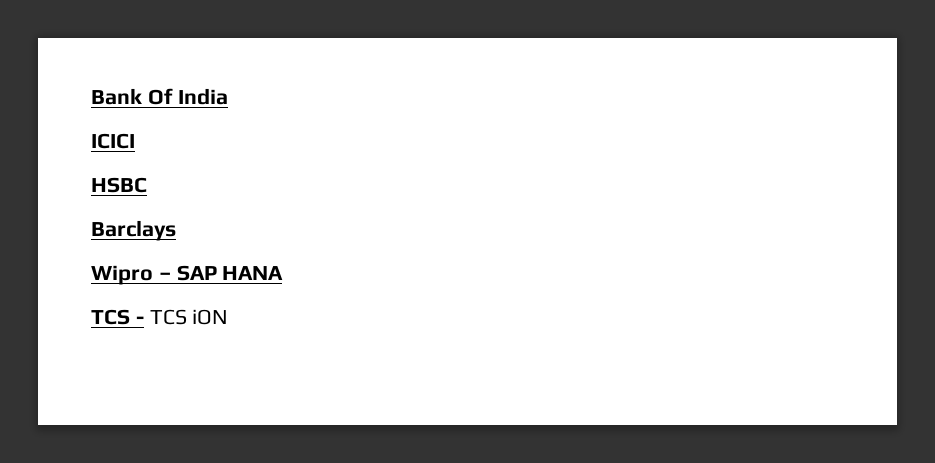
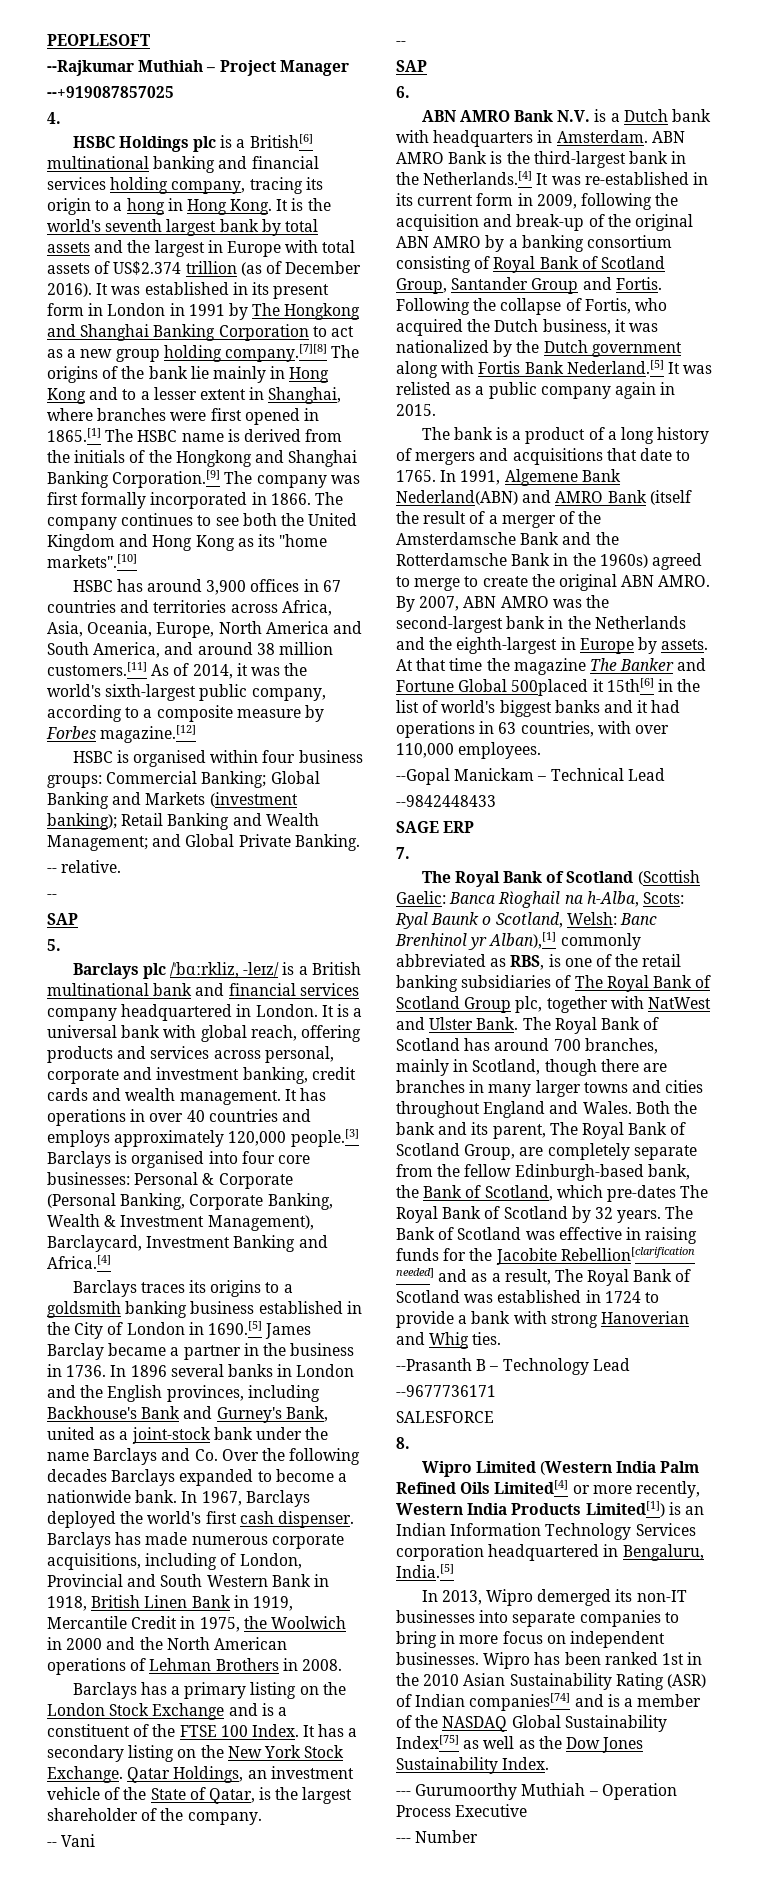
- Bank Of India
- ICICI
- HSBC
- Barclays
- Wipro – SAP HANA
- TCS - TCS iON
+ PEOPLESOFT
+ --Rajkumar Muthiah – Project Manager
+ --+919087857025
+ 4.
+ HSBC Holdings plc is a British[6] multinational banking and financial services holding company, tracing its origin to a hong in Hong Kong. It is the world's seventh largest bank by total assets and the largest in Europe with total assets of US$2.374 trillion (as of December 2016). It was established in its present form in London in 1991 by The Hongkong and Shanghai Banking Corporation to act as a new group holding company.[7][8] The origins of the bank lie mainly in Hong Kong and to a lesser extent in Shanghai, where branches were first opened in 1865.[1] The HSBC name is derived from the initials of the Hongkong and Shanghai Banking Corporation.[9] The company was first formally incorporated in 1866. The company continues to see both the United Kingdom and Hong Kong as its "home markets".[10]
+ HSBC has around 3,900 offices in 67 countries and territories across Africa, Asia, Oceania, Europe, North America and South America, and around 38 million customers.[11] As of 2014, it was the world's sixth-largest public company, according to a composite measure by Forbes magazine.[12]
+ HSBC is organised within four business groups: Commercial Banking; Global Banking and Markets (investment banking); Retail Banking and Wealth Management; and Global Private Banking.
+ -- relative.
+ --
+ SAP
+ 5.
+ Barclays plc /ˈbɑːrkliz, -leɪz/ is a British multinational bank and financial services company headquartered in London. It is a universal bank with global reach, offering products and services across personal, corporate and investment banking, credit cards and wealth management. It has operations in over 40 countries and employs approximately 120,000 people.[3] Barclays is organised into four core businesses: Personal & Corporate (Personal Banking, Corporate Banking, Wealth & Investment Management), Barclaycard, Investment Banking and Africa.[4]
+ Barclays traces its origins to a goldsmith banking business established in the City of London in 1690.[5] James Barclay became a partner in the business in 1736. In 1896 several banks in London and the English provinces, including Backhouse's Bank and Gurney's Bank, united as a joint-stock bank under the name Barclays and Co. Over the following decades Barclays expanded to become a nationwide bank. In 1967, Barclays deployed the world's first cash dispenser. Barclays has made numerous corporate acquisitions, including of London, Provincial and South Western Bank in 1918, British Linen Bank in 1919, Mercantile Credit in 1975, the Woolwich in 2000 and the North American operations of Lehman Brothers in 2008.
+ Barclays has a primary listing on the London Stock Exchange and is a constituent of the FTSE 100 Index. It has a secondary listing on the New York Stock Exchange. Qatar Holdings, an investment vehicle of the State of Qatar, is the largest shareholder of the company.
+ -- Vani
+ --
+ SAP
+ 6.
+ ABN AMRO Bank N.V. is a Dutch bank with headquarters in Amsterdam. ABN AMRO Bank is the third-largest bank in the Netherlands.[4] It was re-established in its current form in 2009, following the acquisition and break-up of the original ABN AMRO by a banking consortium consisting of Royal Bank of Scotland Group, Santander Group and Fortis. Following the collapse of Fortis, who acquired the Dutch business, it was nationalized by the Dutch government along with Fortis Bank Nederland.[5] It was relisted as a public company again in 2015.
+ The bank is a product of a long history of mergers and acquisitions that date to 1765. In 1991, Algemene Bank Nederland(ABN) and AMRO Bank (itself the result of a merger of the Amsterdamsche Bank and the Rotterdamsche Bank in the 1960s) agreed to merge to create the original ABN AMRO. By 2007, ABN AMRO was the second-largest bank in the Netherlands and the eighth-largest in Europe by assets. At that time the magazine The Banker and Fortune Global 500placed it 15th[6] in the list of world's biggest banks and it had operations in 63 countries, with over 110,000 employees.
+ --Gopal Manickam – Technical Lead
+ --9842448433
+ SAGE ERP
+ 7.
+ The Royal Bank of Scotland (Scottish Gaelic: Banca Rìoghail na h-Alba, Scots: Ryal Baunk o Scotland, Welsh: Banc Brenhinol yr Alban),[1] commonly abbreviated as RBS, is one of the retail banking subsidiaries of The Royal Bank of Scotland Group plc, together with NatWest and Ulster Bank. The Royal Bank of Scotland has around 700 branches, mainly in Scotland, though there are branches in many larger towns and cities throughout England and Wales. Both the bank and its parent, The Royal Bank of Scotland Group, are completely separate from the fellow Edinburgh-based bank, the Bank of Scotland, which pre-dates The Royal Bank of Scotland by 32 years. The Bank of Scotland was effective in raising funds for the Jacobite Rebellion[clarification needed] and as a result, The Royal Bank of Scotland was established in 1724 to provide a bank with strong Hanoverian and Whig ties.
+ --Prasanth B – Technology Lead
+ --9677736171
+ SALESFORCE
+ 8.
+ Wipro Limited (Western India Palm Refined Oils Limited[4] or more recently, Western India Products Limited[1]) is an Indian Information Technology Services corporation headquartered in Bengaluru, India.[5]
+ In 2013, Wipro demerged its non-IT businesses into separate companies to bring in more focus on independent businesses. Wipro has been ranked 1st in the 2010 Asian Sustainability Rating (ASR) of Indian companies[74] and is a member of the NASDAQ Global Sustainability Index[75] as well as the Dow Jones Sustainability Index.
+ --- Gurumoorthy Muthiah – Operation Process Executive
+ --- Number

